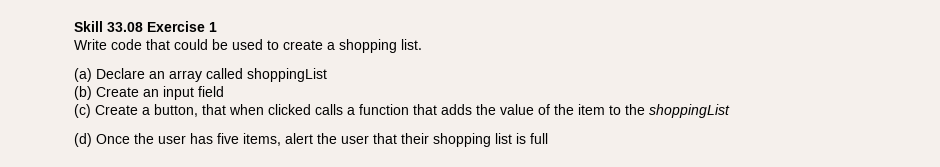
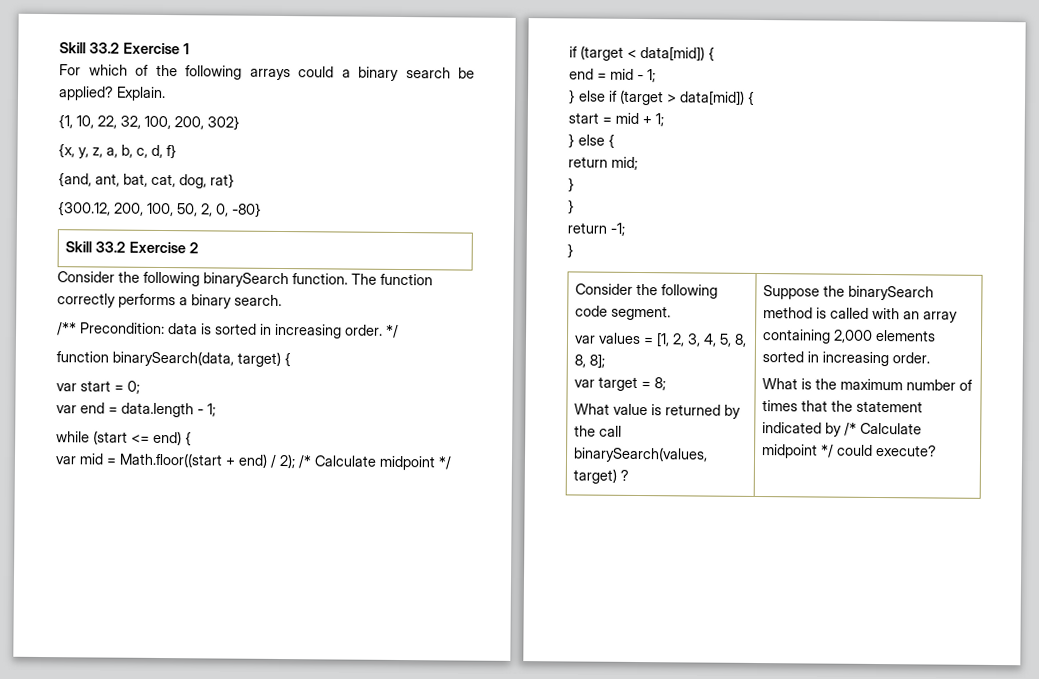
- Skill 33.08 Exercise 1
+ Skill 33.2 Exercise 1
- Write code that could be used to create a shopping list.
- (a) Declare an array called shoppingList
- (b) Create an input field
- (c) Create a button, that when clicked calls a function that adds the value of the item to the shoppingList
- (d) Once the user has five items, alert the user that their shopping list is full
+ For which of the following arrays could a binary search be applied? Explain.
+ {1, 10, 22, 32, 100, 200, 302}
+ {x, y, z, a, b, c, d, f}
+ {and, ant, bat, cat, dog, rat}
+ {300.12, 200, 100, 50, 2, 0, -80}
+ Skill 33.2 Exercise 2
+ Consider the following binarySearch function. The function correctly performs a binary search.
+ /** Precondition: data is sorted in increasing order. */
+ function binarySearch(data, target) {
+ var start = 0;
+ var end = data.length - 1;
+ while (start <= end) {
+ var mid = Math.floor((start + end) / 2); /* Calculate midpoint */
+ if (target < data[mid]) {
+ end = mid - 1;
+ } else if (target > data[mid]) {
+ start = mid + 1;
+ } else {
+ return mid;
+ }
+ }
+ return -1;
+ }
+ Consider the following code segment.
+ var values = [1, 2, 3, 4, 5, 8, 8, 8];
+ var target = 8;
+ What value is returned by the call binarySearch(values, target) ? | Suppose the binarySearch method is called with an array containing 2,000 elements sorted in increasing order.
+ What is the maximum number of times that the statement indicated by /* Calculate midpoint */ could execute?

